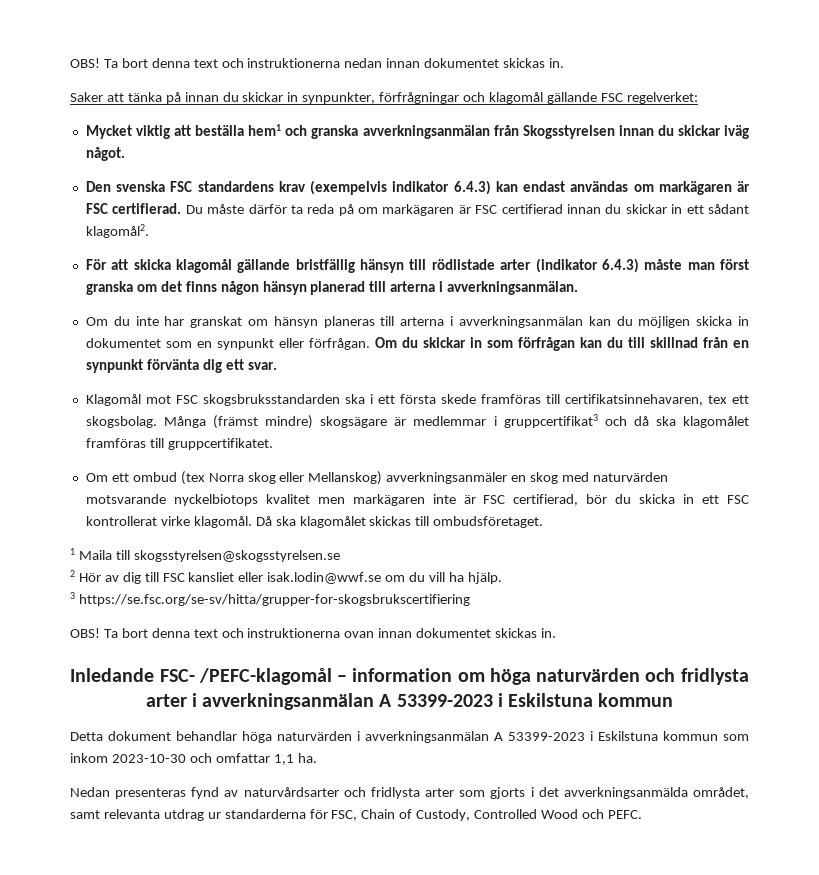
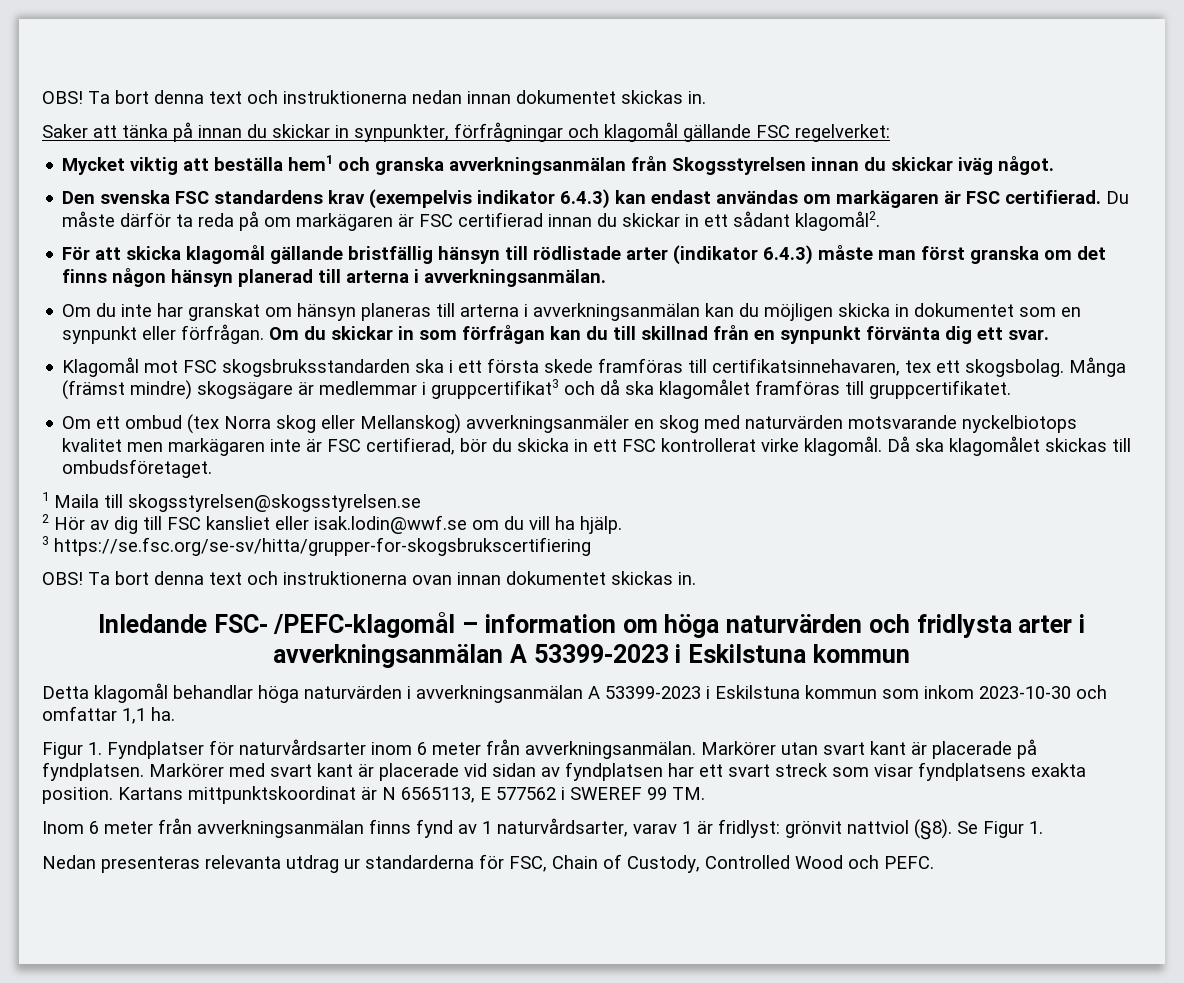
- Detta dokument behandlar höga naturvärden i avverkningsanmälan A 53399-2023 i Eskilstuna kommun som inkom 2023-10-30 och omfattar 1,1 ha.
+ Detta klagomål behandlar höga naturvärden i avverkningsanmälan A 53399-2023 i Eskilstuna kommun som inkom 2023-10-30 och omfattar 1,1 ha.
- Nedan presenteras fynd av naturvårdsarter och fridlysta arter som gjorts i det avverkningsanmälda området, samt relevanta utdrag ur standarderna för FSC, Chain of Custody, Controlled Wood och PEFC.
+ Figur 1. Fyndplatser för naturvårdsarter inom 6 meter från avverkningsanmälan. Markörer utan svart kant är placerade på fyndplatsen. Markörer med svart kant är placerade vid sidan av fyndplatsen har ett svart streck som visar fyndplatsens exakta position. Kartans mittpunktskoordinat är N 6565113, E 577562 i SWEREF 99 TM.
+ Inom 6 meter från avverkningsanmälan finns fynd av 1 naturvårdsarter, varav 1 är fridlyst: grönvit nattviol (§8). Se Figur 1.
+ Nedan presenteras relevanta utdrag ur standarderna för FSC, Chain of Custody, Controlled Wood och PEFC.

